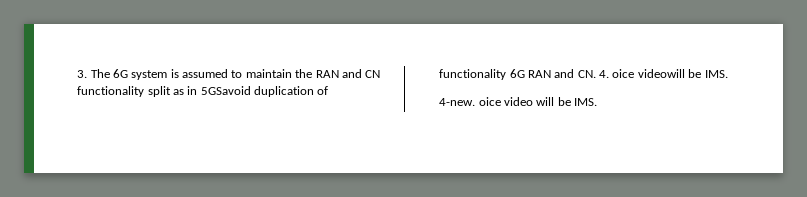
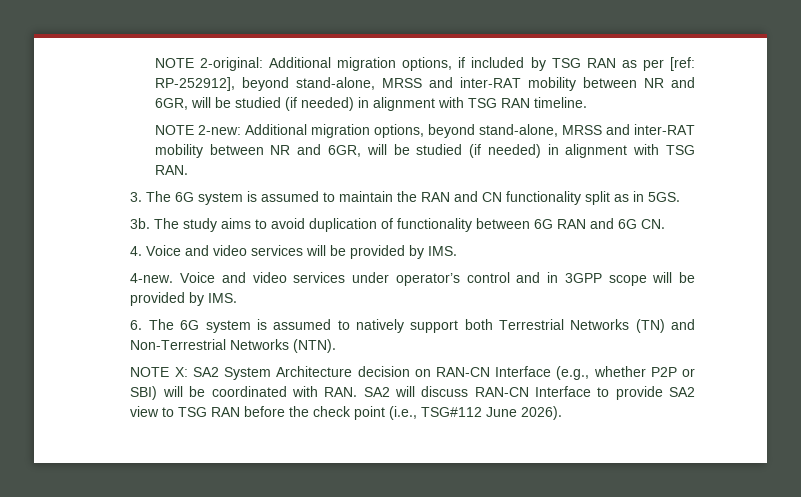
+ NOTE 2-original: Additional migration options, if included by TSG RAN as per [ref: RP-252912], beyond stand-alone, MRSS and inter-RAT mobility between NR and 6GR, will be studied (if needed) in alignment with TSG RAN timeline.
+ NOTE 2-new: Additional migration options, beyond stand-alone, MRSS and inter-RAT mobility between NR and 6GR, will be studied (if needed) in alignment with TSG RAN.
- 3. The 6G system is assumed to maintain the RAN and CN functionality split as in 5GSavoid duplication of functionality 6G RAN and CN. 4. oice videowill be IMS.
- 4-new. oice video will be IMS.
+ 3. The 6G system is assumed to maintain the RAN and CN functionality split as in 5GS.
+ 3b. The study aims to avoid duplication of functionality between 6G RAN and 6G CN.
+ 4. Voice and video services will be provided by IMS.
+ 4-new. Voice and video services under operator’s control and in 3GPP scope will be provided by IMS.
+ 6. The 6G system is assumed to natively support both Terrestrial Networks (TN) and Non-Terrestrial Networks (NTN).
+ NOTE X: SA2 System Architecture decision on RAN-CN Interface (e.g., whether P2P or SBI) will be coordinated with RAN. SA2 will discuss RAN-CN Interface to provide SA2 view to TSG RAN before the check point (i.e., TSG#112 June 2026).

